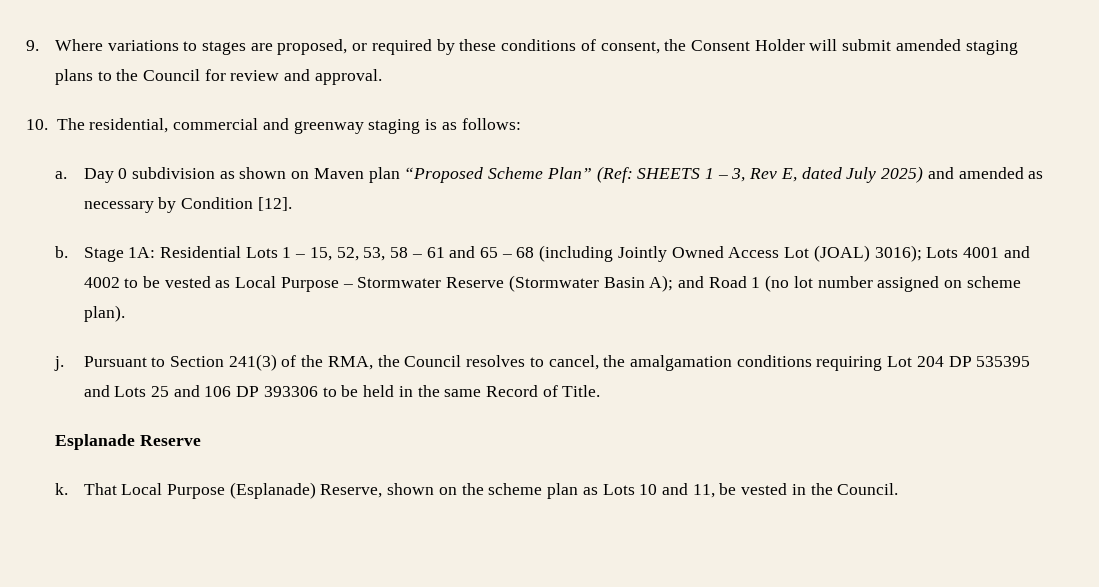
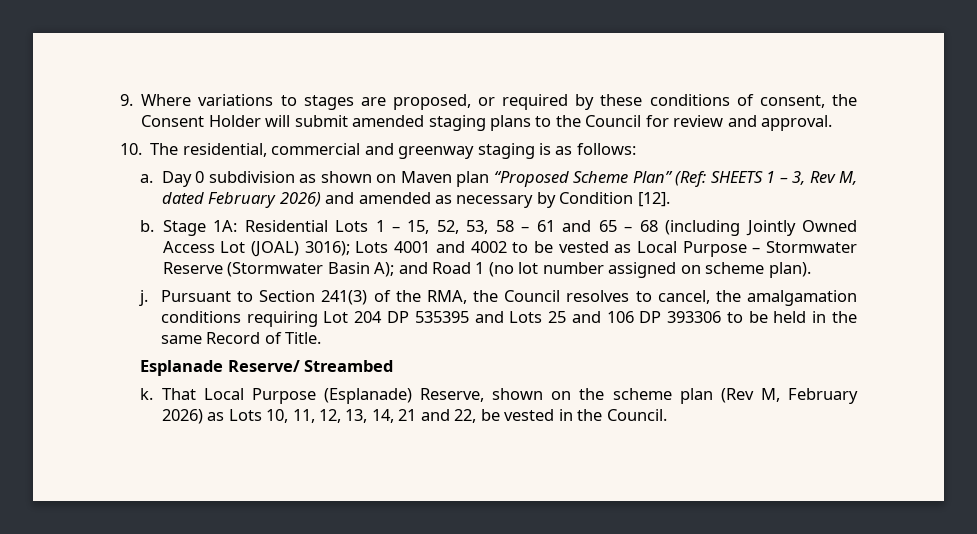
- Day 0 subdivision as shown on Maven plan “Proposed Scheme Plan” (Ref: SHEETS 1 – 3, Rev E, dated July 2025) and amended as necessary by Condition [12].
+ Day 0 subdivision as shown on Maven plan “Proposed Scheme Plan” (Ref: SHEETS 1 – 3, Rev M, dated February 2026) and amended as necessary by Condition [12].
- Esplanade Reserve
+ Esplanade Reserve/ Streambed
- That Local Purpose (Esplanade) Reserve, shown on the scheme plan as Lots 10 and 11, be vested in the Council.
+ That Local Purpose (Esplanade) Reserve, shown on the scheme plan (Rev M, February 2026) as Lots 10, 11, 12, 13, 14, 21 and 22, be vested in the Council.

